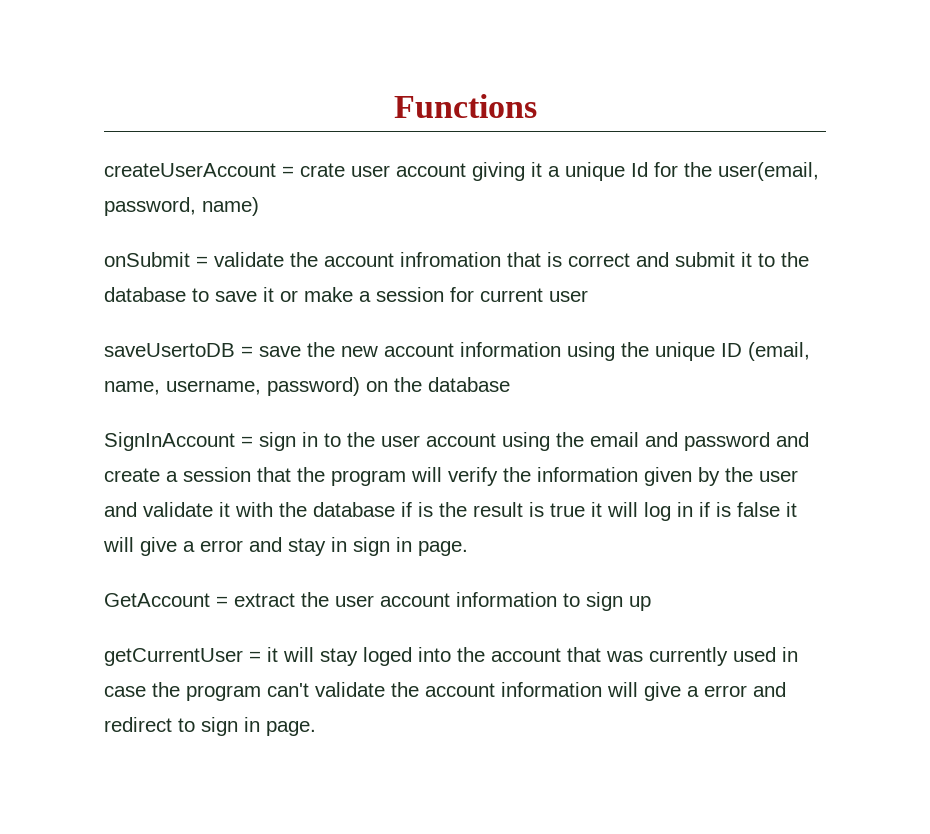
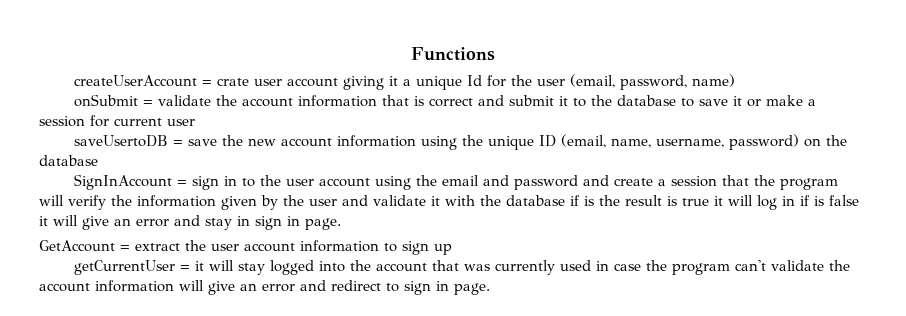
- createUserAccount = crate user account giving it a unique Id for the user(email, password, name)
+ createUserAccount = crate user account giving it a unique Id for the user (email, password, name)
- onSubmit = validate the account infromation that is correct and submit it to the database to save it or make a session for current user
+ onSubmit = validate the account information that is correct and submit it to the database to save it or make a session for current user
- SignInAccount = sign in to the user account using the email and password and create a session that the program will verify the information given by the user and validate it with the database if is the result is true it will log in if is false it will give a error and stay in sign in page.
+ SignInAccount = sign in to the user account using the email and password and create a session that the program will verify the information given by the user and validate it with the database if is the result is true it will log in if is false it will give an error and stay in sign in page.
- getCurrentUser = it will stay loged into the account that was currently used in case the program can't validate the account information will give a error and redirect to sign in page.
+ getCurrentUser = it will stay logged into the account that was currently used in case the program can't validate the account information will give an error and redirect to sign in page.

